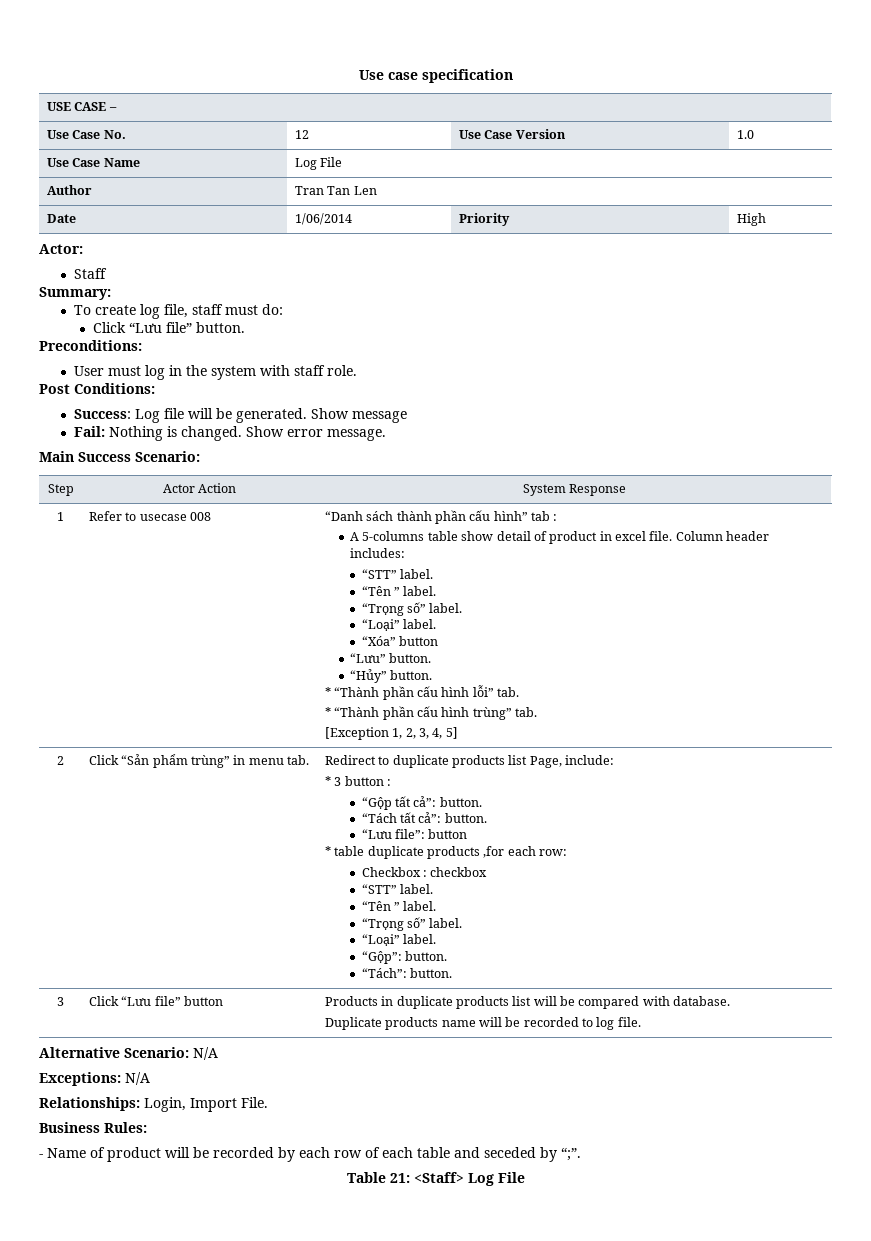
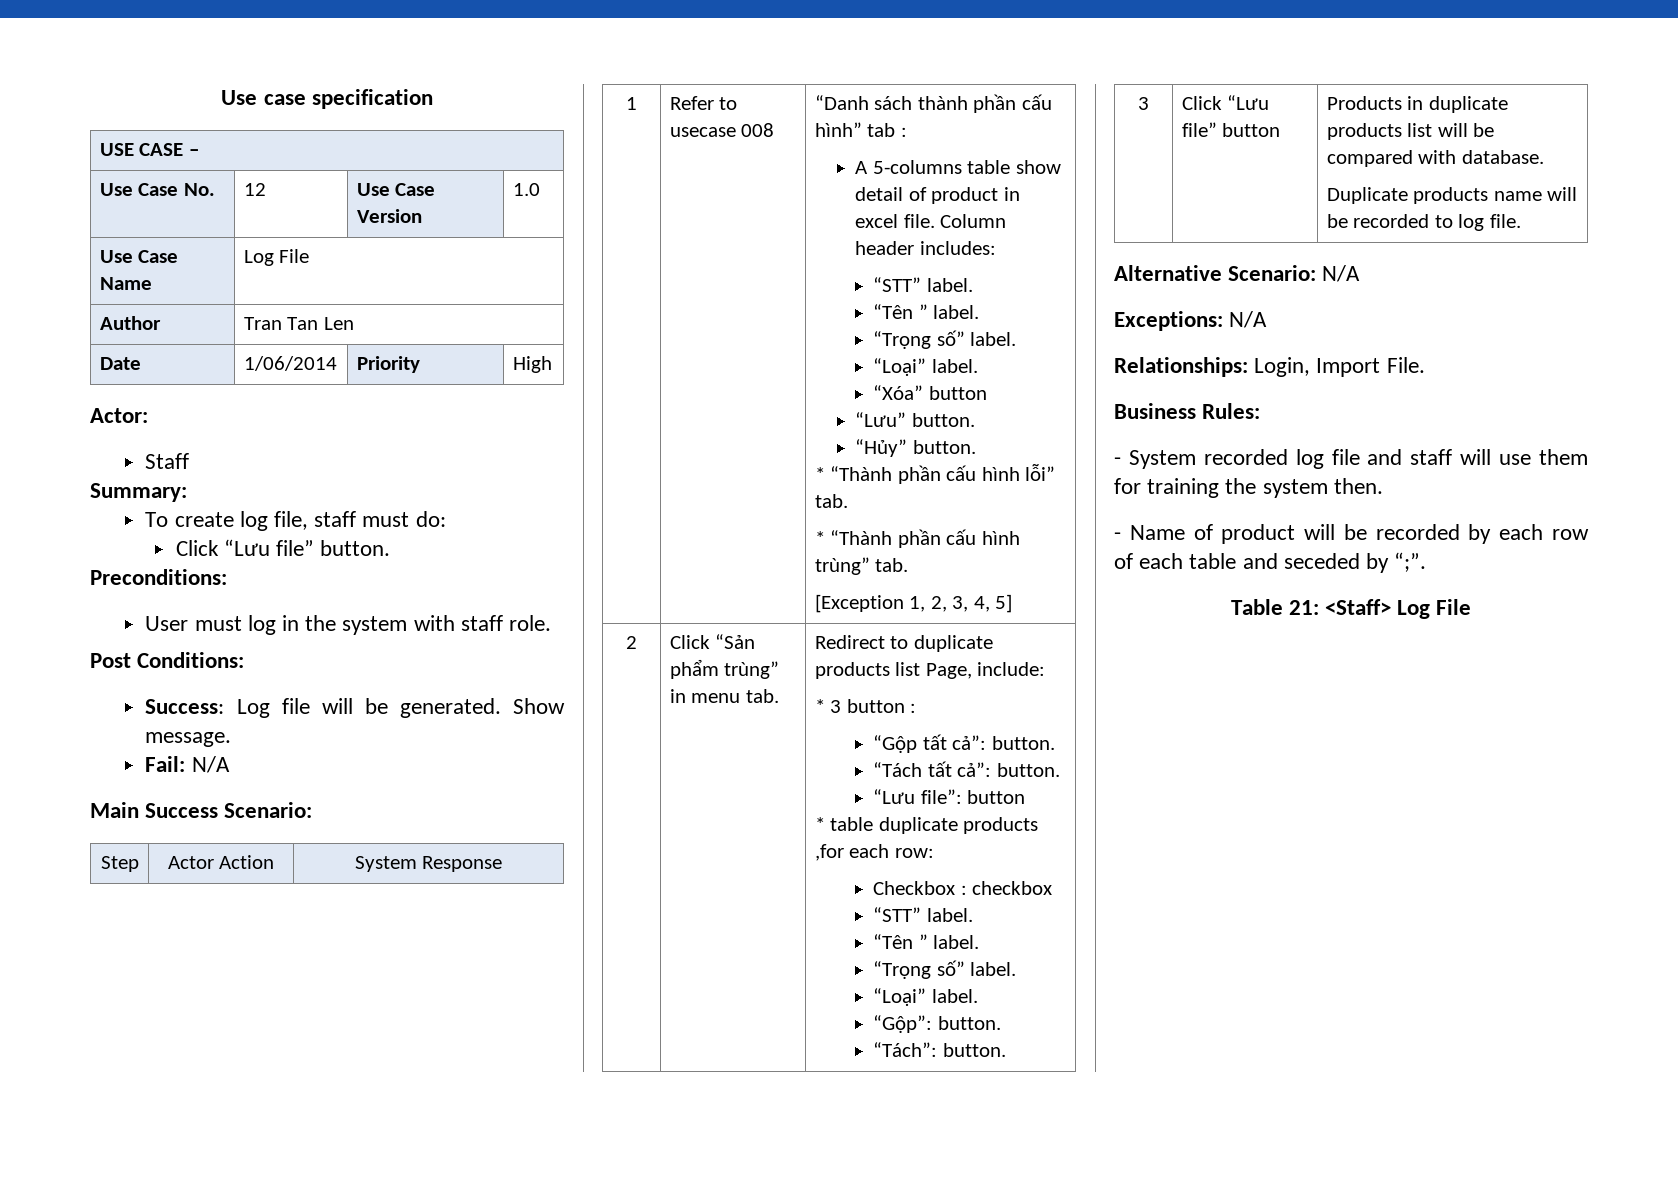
- Show message
+ Show message.
- Fail: Nothing is changed. Show error message.
+ Fail: N/A
+ - System recorded log file and staff will use them for training the system then.

